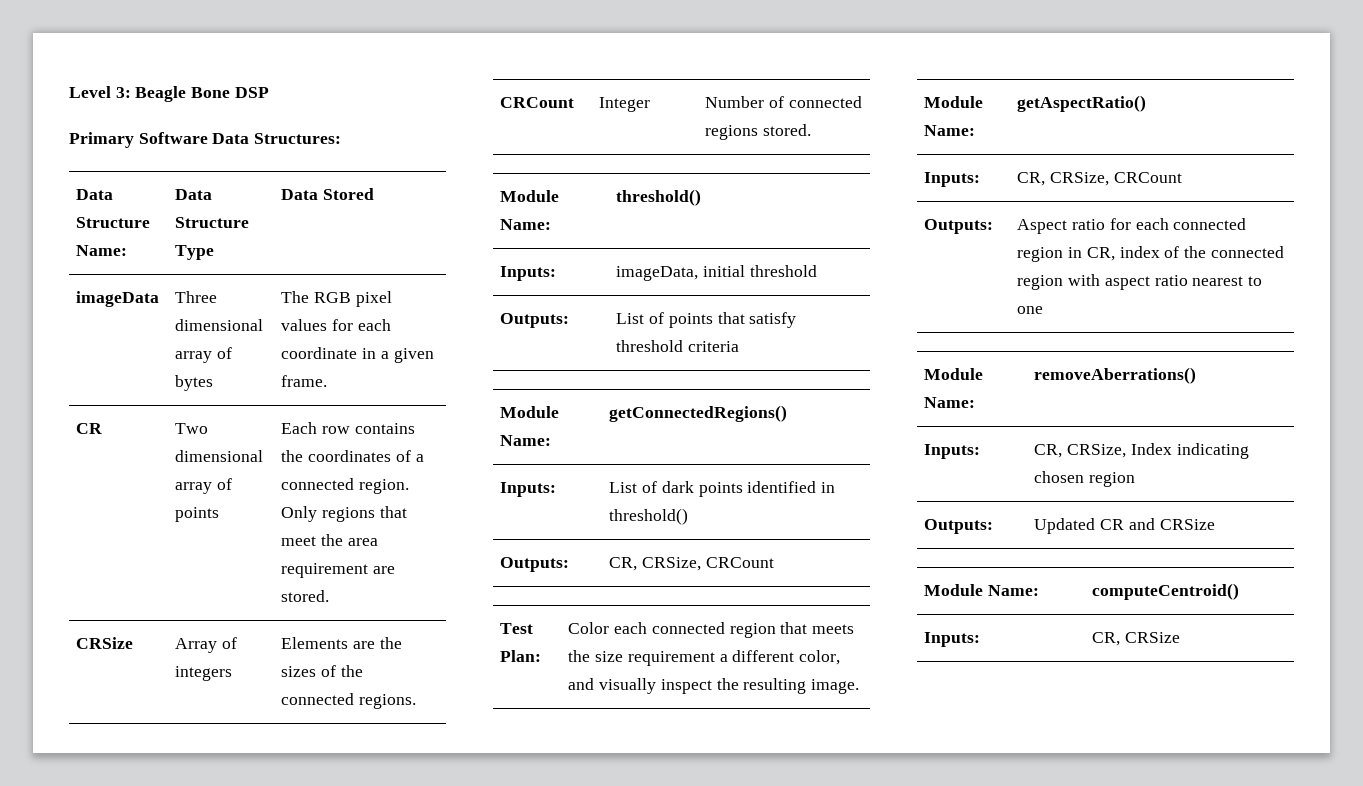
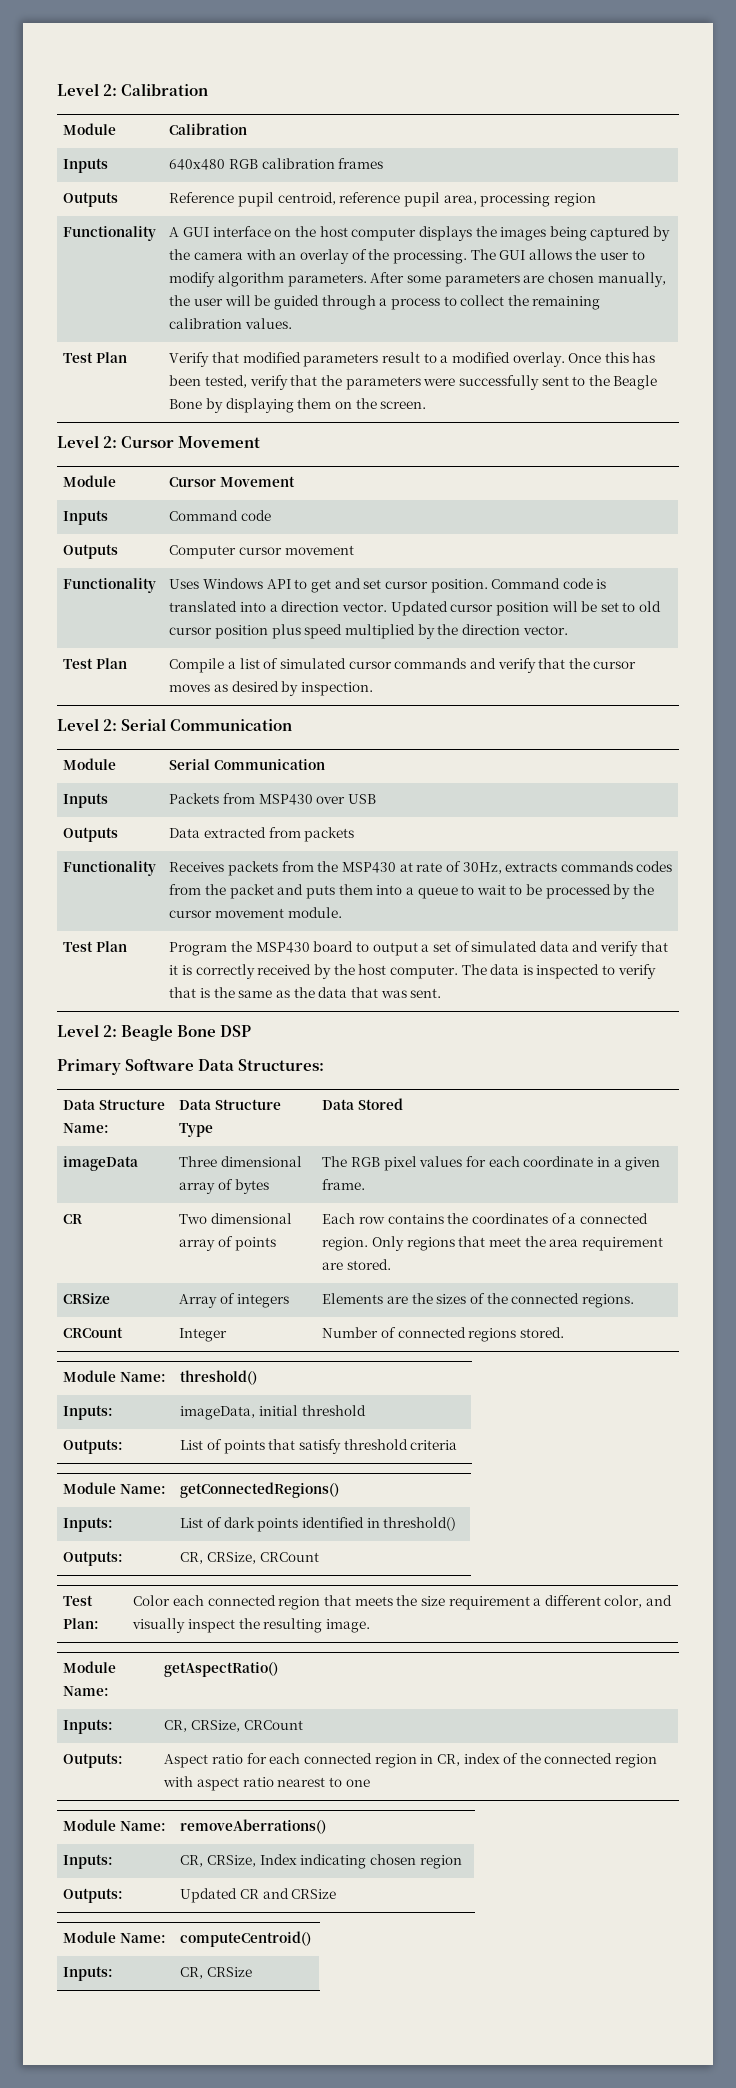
- Level 3: Beagle Bone DSP
+ Level 2: Calibration
+ Module | Calibration
+ Inputs | 640x480 RGB calibration frames
+ Outputs | Reference pupil centroid, reference pupil area, processing region
+ Functionality | A GUI interface on the host computer displays the images being captured by the camera with an overlay of the processing. The GUI allows the user to modify algorithm parameters. After some parameters are chosen manually, the user will be guided through a process to collect the remaining calibration values.
+ Test Plan | Verify that modified parameters result to a modified overlay. Once this has been tested, verify that the parameters were successfully sent to the Beagle Bone by displaying them on the screen.
+ Level 2: Cursor Movement
+ Module | Cursor Movement
+ Inputs | Command code
+ Outputs | Computer cursor movement
+ Functionality | Uses Windows API to get and set cursor position. Command code is translated into a direction vector. Updated cursor position will be set to old cursor position plus speed multiplied by the direction vector.
+ Test Plan | Compile a list of simulated cursor commands and verify that the cursor moves as desired by inspection.
+ Level 2: Serial Communication
+ Module | Serial Communication
+ Inputs | Packets from MSP430 over USB
+ Outputs | Data extracted from packets
+ Functionality | Receives packets from the MSP430 at rate of 30Hz, extracts commands codes from the packet and puts them into a queue to wait to be processed by the cursor movement module.
+ Test Plan | Program the MSP430 board to output a set of simulated data and verify that it is correctly received by the host computer. The data is inspected to verify that is the same as the data that was sent.
+ Level 2: Beagle Bone DSP

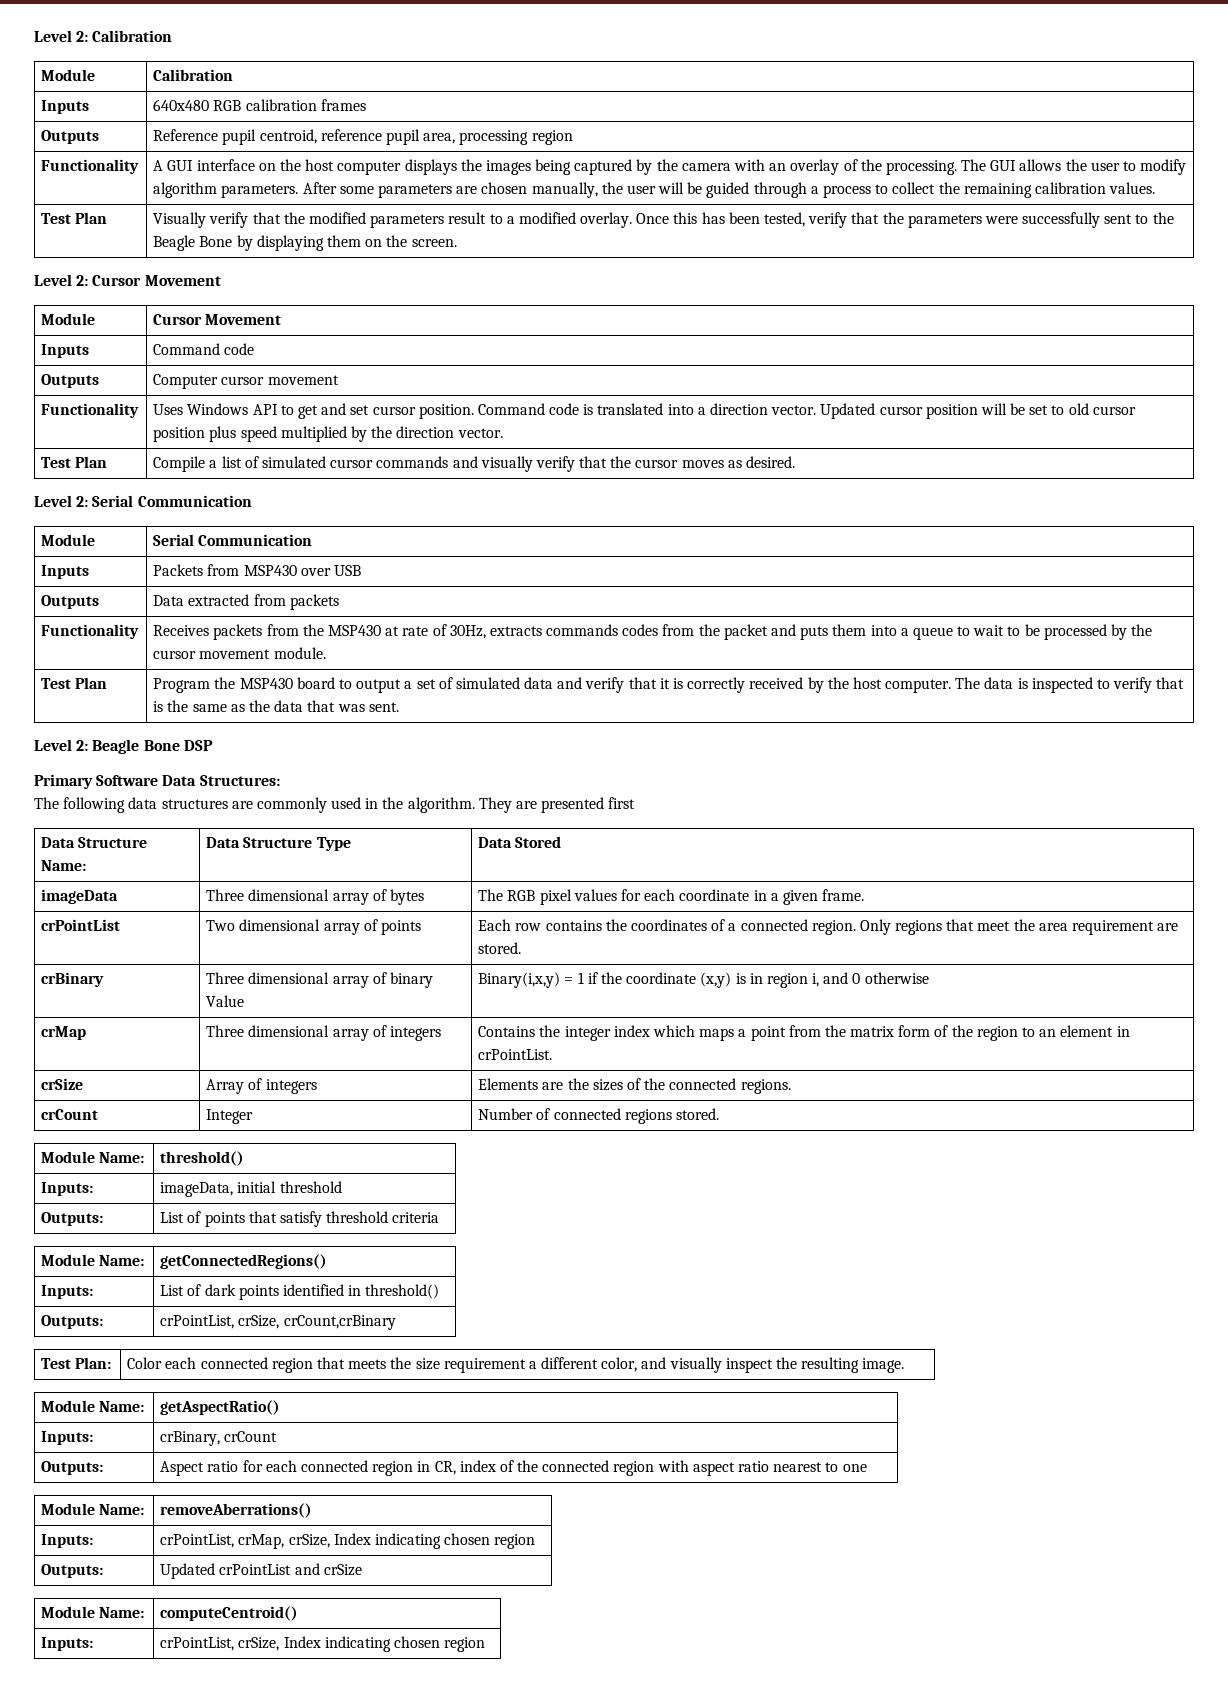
- Test Plan | Verify that modified parameters result to a modified overlay. Once this has been tested, verify that the parameters were successfully sent to the Beagle Bone by displaying them on the screen.
+ Test Plan | Visually verify that the modified parameters result to a modified overlay. Once this has been tested, verify that the parameters were successfully sent to the Beagle Bone by displaying them on the screen.
- Test Plan | Compile a list of simulated cursor commands and verify that the cursor moves as desired by inspection.
+ Test Plan | Compile a list of simulated cursor commands and visually verify that the cursor moves as desired.
+ The following data structures are commonly used in the algorithm. They are presented first
- CR | Two dimensional array of points | Each row contains the coordinates of a connected region. Only regions that meet the area requirement are stored.
+ crPointList | Two dimensional array of points | Each row contains the coordinates of a connected region. Only regions that meet the area requirement are stored.
- CRSize | Array of integers | Elements are the sizes of the connected regions.
+ crBinary | Three dimensional array of binary Value | Binary(i,x,y) = 1 if the coordinate (x,y) is in region i, and 0 otherwise
+ crMap | Three dimensional array of integers | Contains the integer index which maps a point from the matrix form of the region to an element in crPointList.
+ crSize | Array of integers | Elements are the sizes of the connected regions.
- CRCount | Integer | Number of connected regions stored.
+ crCount | Integer | Number of connected regions stored.
- Outputs: | CR, CRSize, CRCount
+ Outputs: | crPointList, crSize, crCount,crBinary
- Inputs: | CR, CRSize, CRCount
+ Inputs: | crBinary, crCount
- Inputs: | CR, CRSize, Index indicating chosen region
+ Inputs: | crPointList, crMap, crSize, Index indicating chosen region
- Outputs: | Updated CR and CRSize
+ Outputs: | Updated crPointList and crSize
- Inputs: | CR, CRSize
+ Inputs: | crPointList, crSize, Index indicating chosen region

